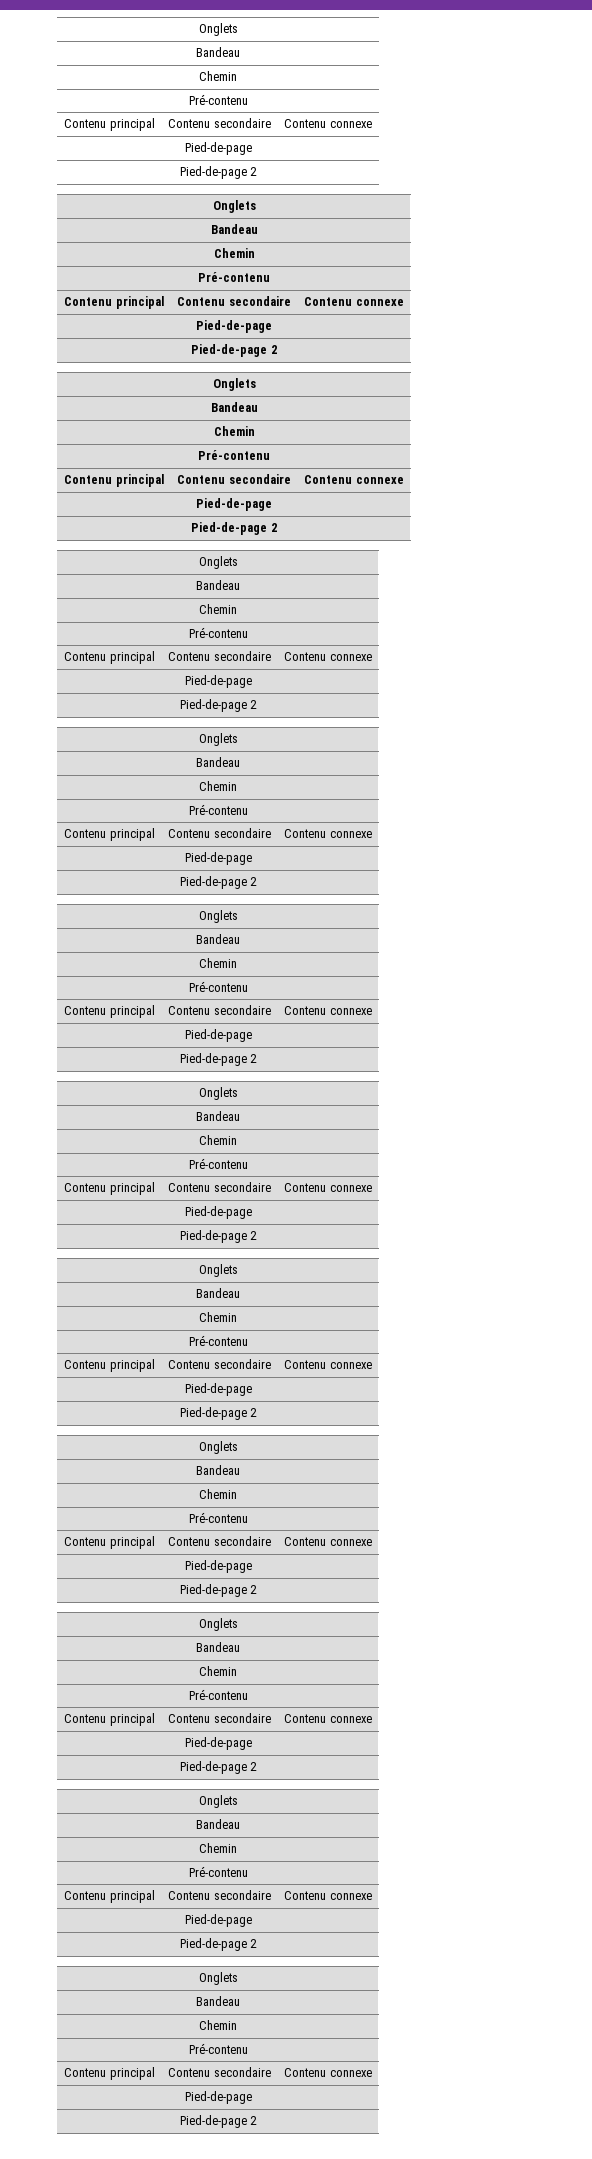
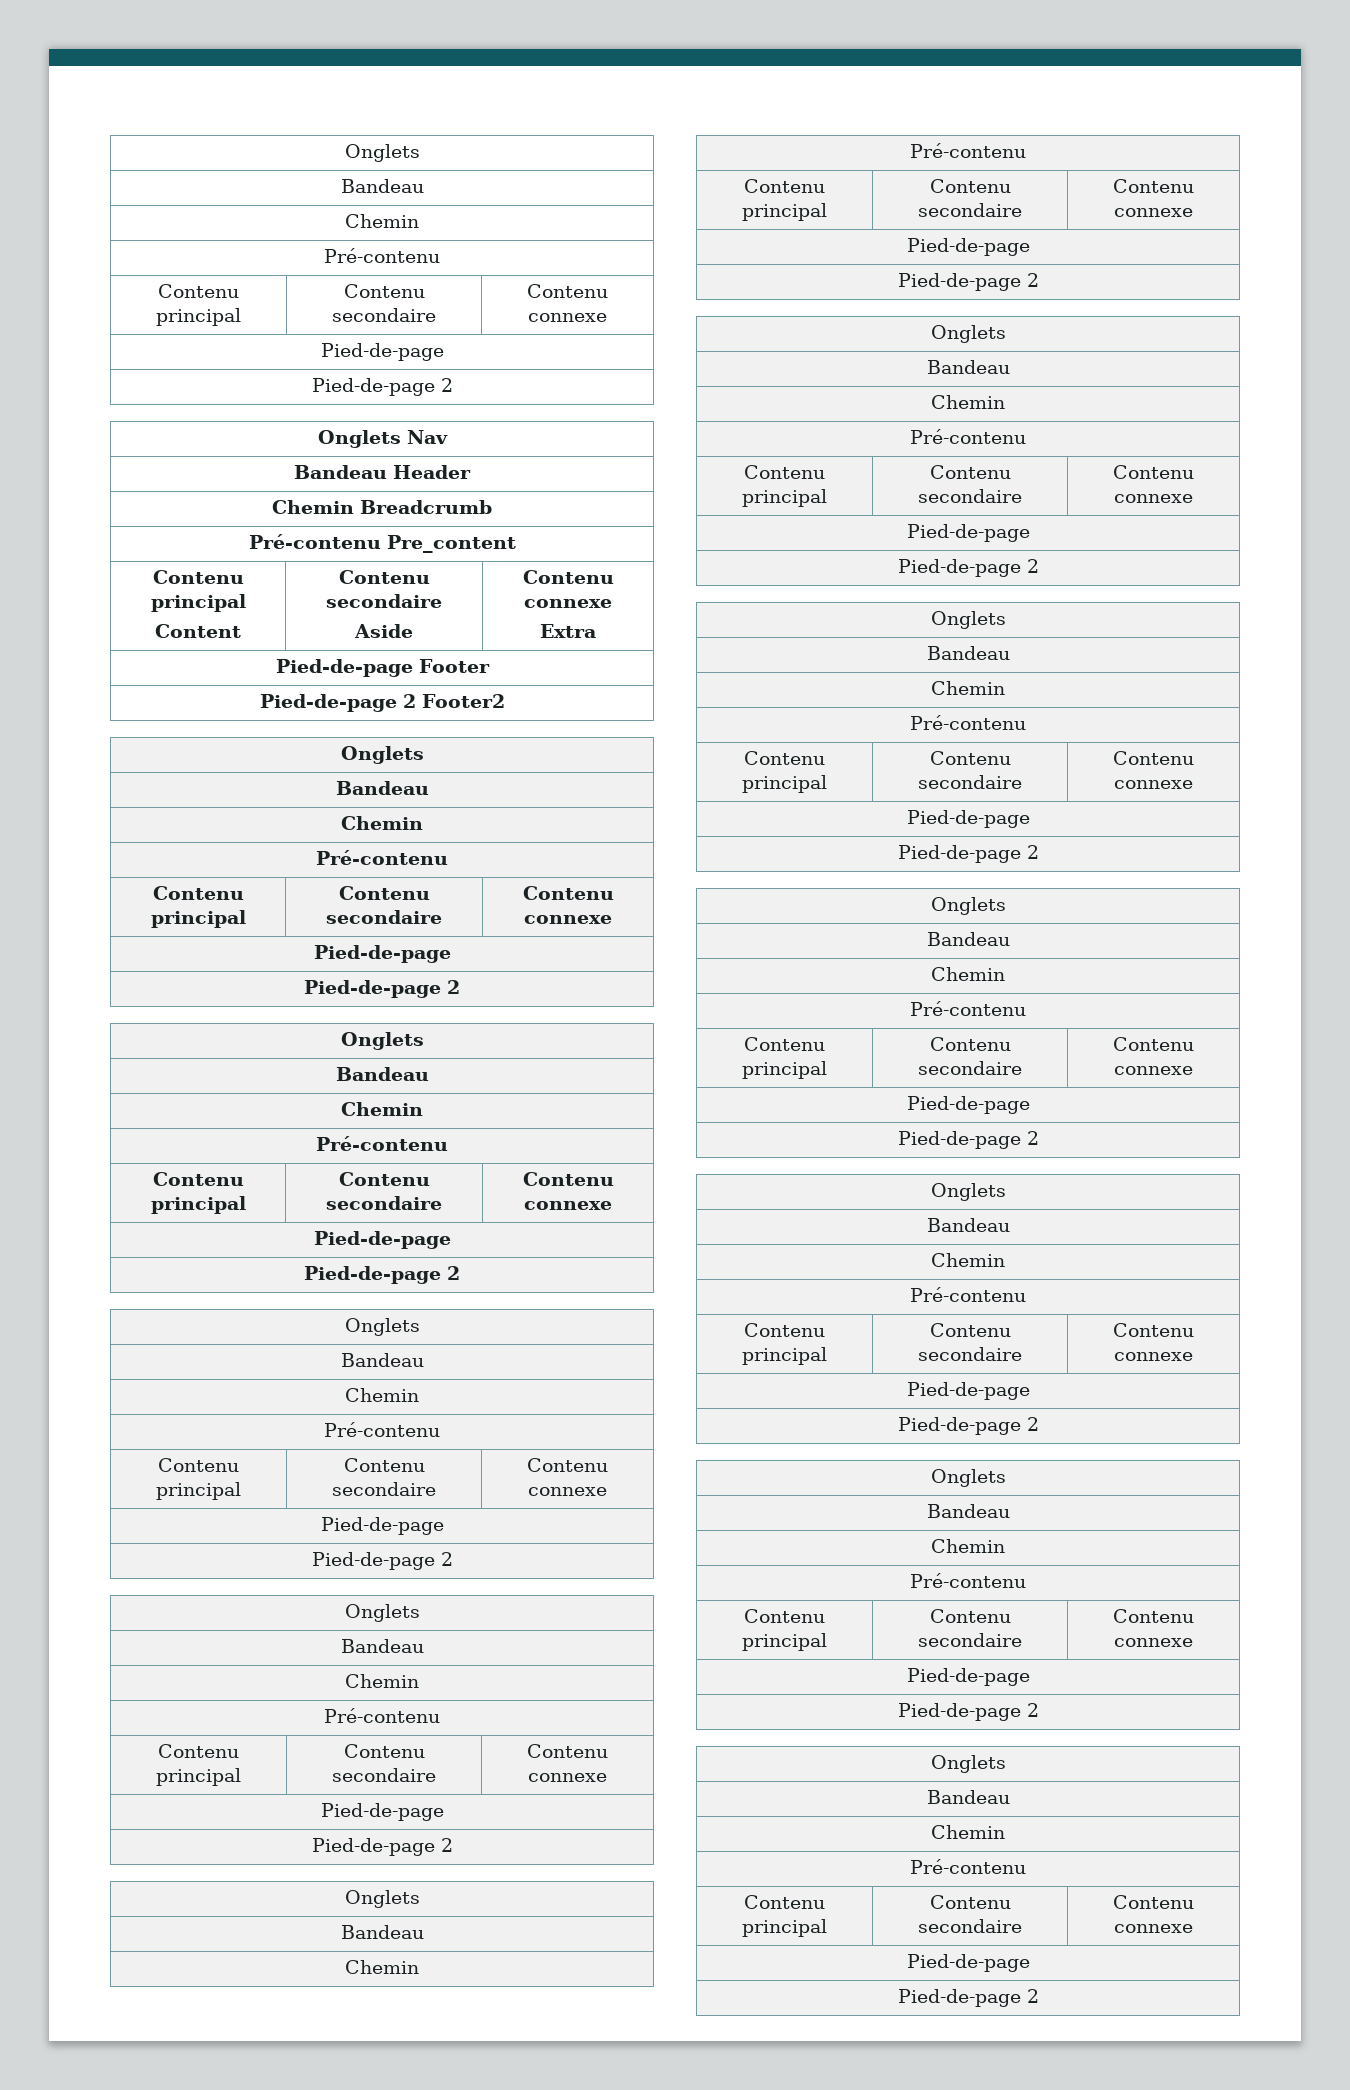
+ Onglets Nav
+ Bandeau Header
+ Chemin Breadcrumb
+ Pré-contenu Pre_content
+ Contenu principal
+ Content | Contenu secondaire
+ Aside | Contenu connexe
+ Extra
+ Pied-de-page Footer
+ Pied-de-page 2 Footer2

